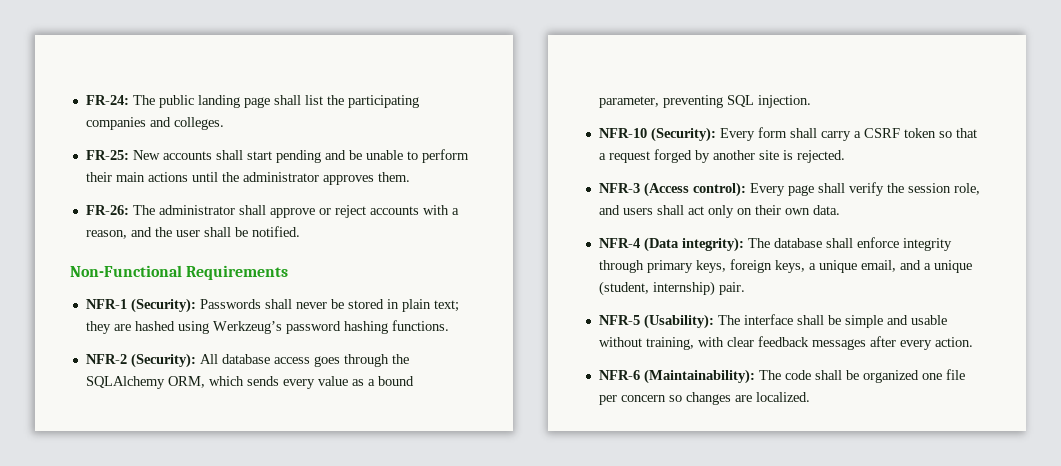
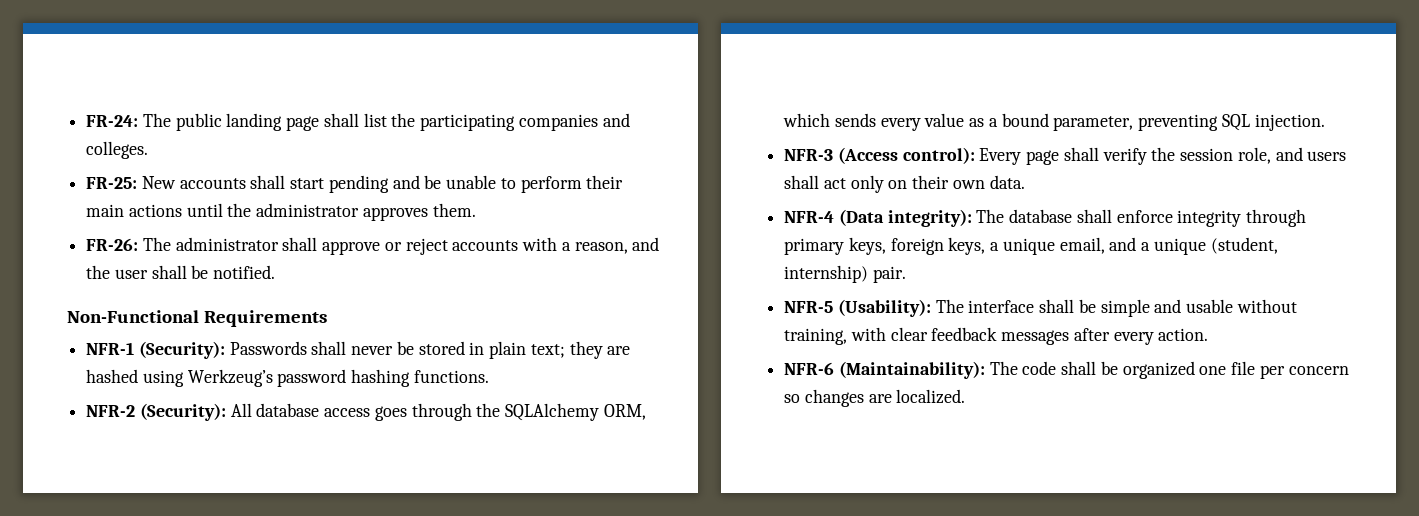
- NFR-10 (Security): Every form shall carry a CSRF token so that a request forged by another site is rejected.

